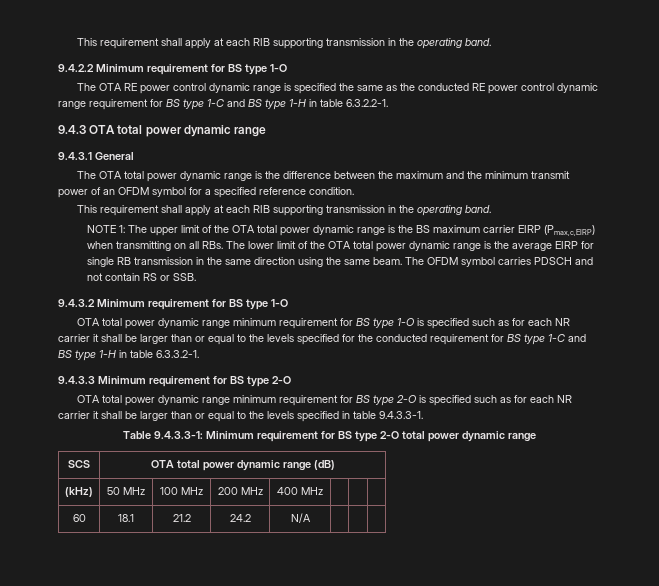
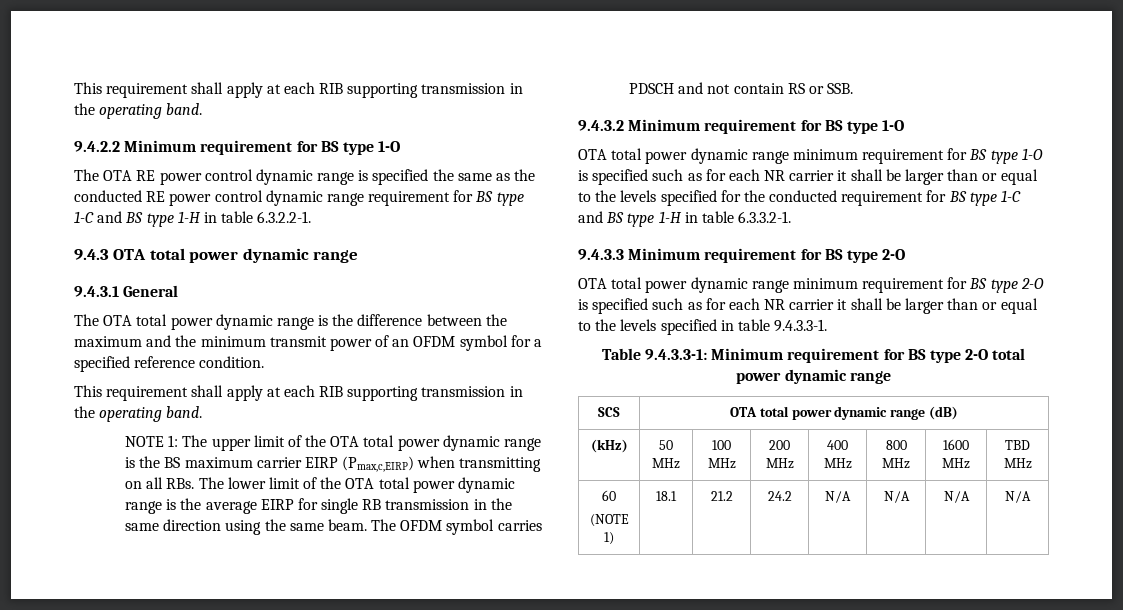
- (kHz) | 50 MHz | 100 MHz | 200 MHz | 400 MHz | | |
+ (kHz) | 50 MHz | 100 MHz | 200 MHz | 400 MHz | 800 MHz | 1600 MHz | TBD MHz
- 60 | 18.1 | 21.2 | 24.2 | N/A | | |
+ 60
+ (NOTE 1) | 18.1 | 21.2 | 24.2 | N/A | N/A | N/A | N/A

